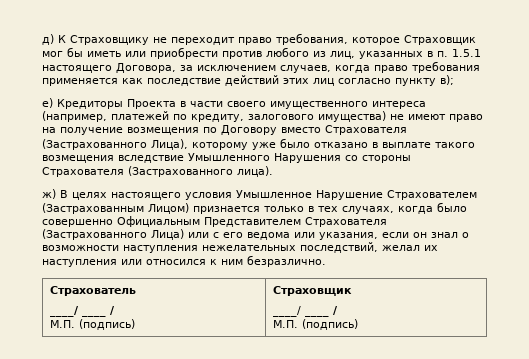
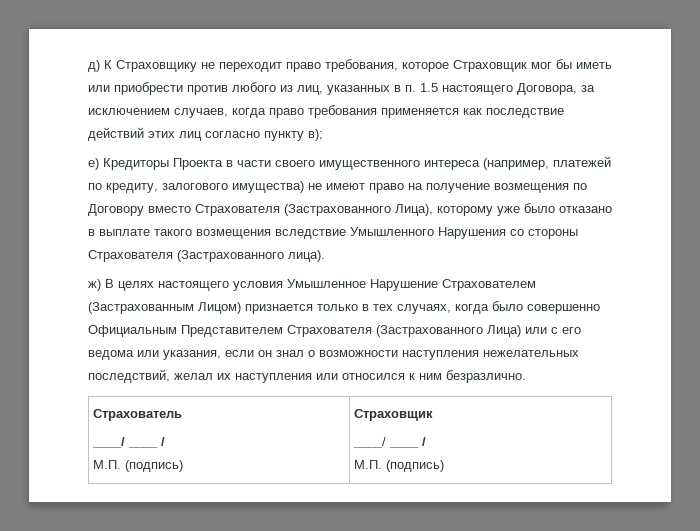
- д) К Страховщику не переходит право требования, которое Страховщик мог бы иметь или приобрести против любого из лиц, указанных в п. 1.5.1 настоящего Договора, за исключением случаев, когда право требования применяется как последствие действий этих лиц согласно пункту в);
+ д) К Страховщику не переходит право требования, которое Страховщик мог бы иметь или приобрести против любого из лиц, указанных в п. 1.5 настоящего Договора, за исключением случаев, когда право требования применяется как последствие действий этих лиц согласно пункту в);

